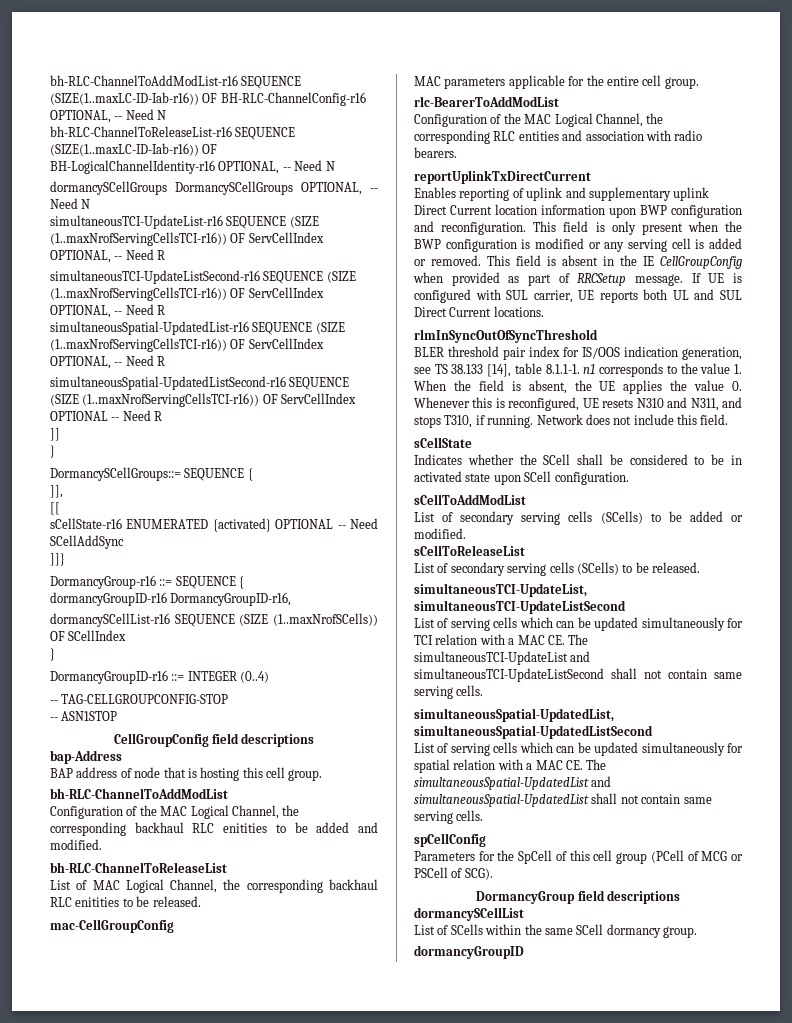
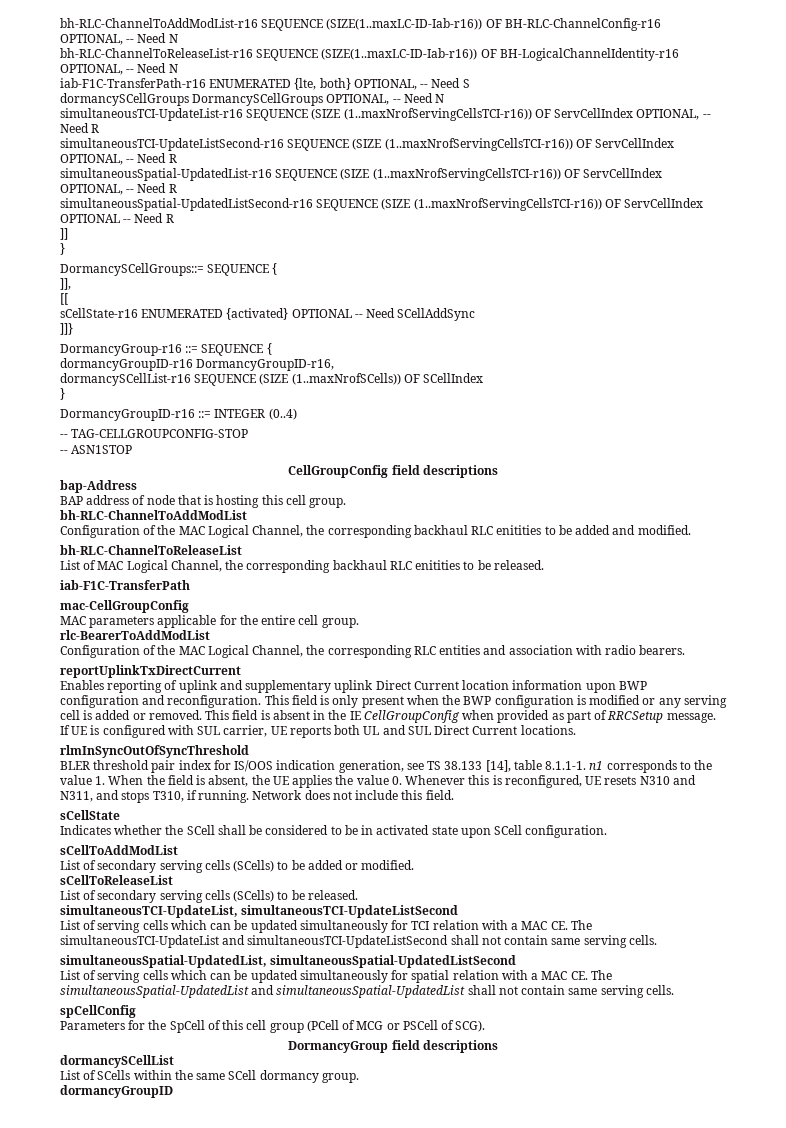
+ iab-F1C-TransferPath-r16 ENUMERATED {lte, both} OPTIONAL, -- Need S
+ iab-F1C-TransferPath

